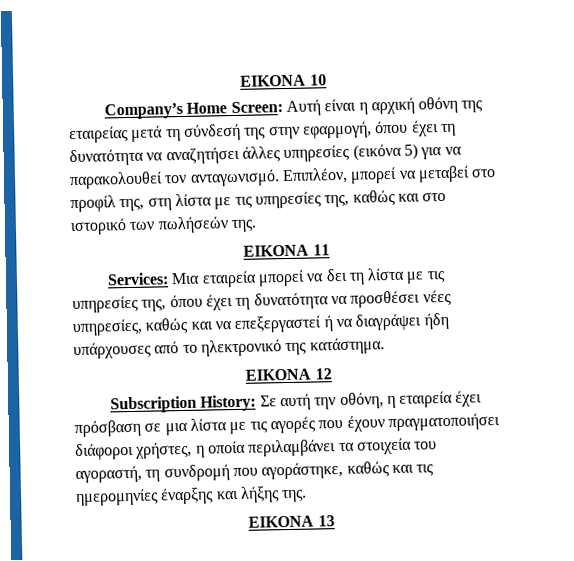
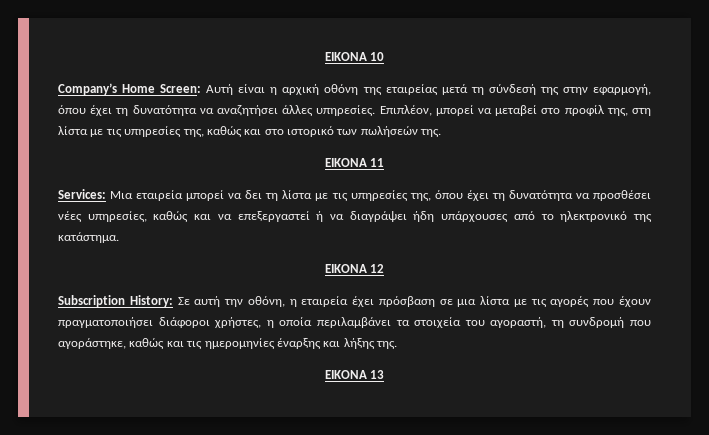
- Company’s Home Screen: Αυτή είναι η αρχική οθόνη της εταιρείας μετά τη σύνδεσή της στην εφαρμογή, όπου έχει τη δυνατότητα να αναζητήσει άλλες υπηρεσίες (εικόνα 5) για να παρακολουθεί τον ανταγωνισμό.
+ Company’s Home Screen: Αυτή είναι η αρχική οθόνη της εταιρείας μετά τη σύνδεσή της στην εφαρμογή, όπου έχει τη δυνατότητα να αναζητήσει άλλες υπηρεσίες.

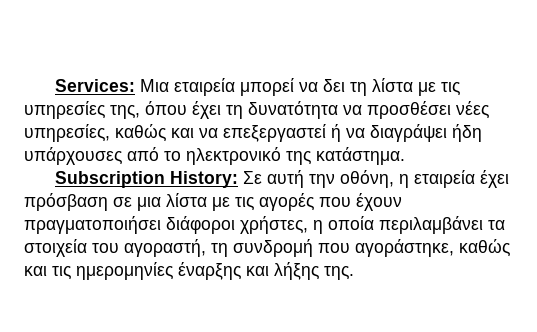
- ΕΙΚΟΝΑ 10
- Company’s Home Screen: Αυτή είναι η αρχική οθόνη της εταιρείας μετά τη σύνδεσή της στην εφαρμογή, όπου έχει τη δυνατότητα να αναζητήσει άλλες υπηρεσίες. Επιπλέον, μπορεί να μεταβεί στο προφίλ της, στη λίστα με τις υπηρεσίες της, καθώς και στο ιστορικό των πωλήσεών της.
- ΕΙΚΟΝΑ 11
- ΕΙΚΟΝΑ 12
- ΕΙΚΟΝΑ 13

